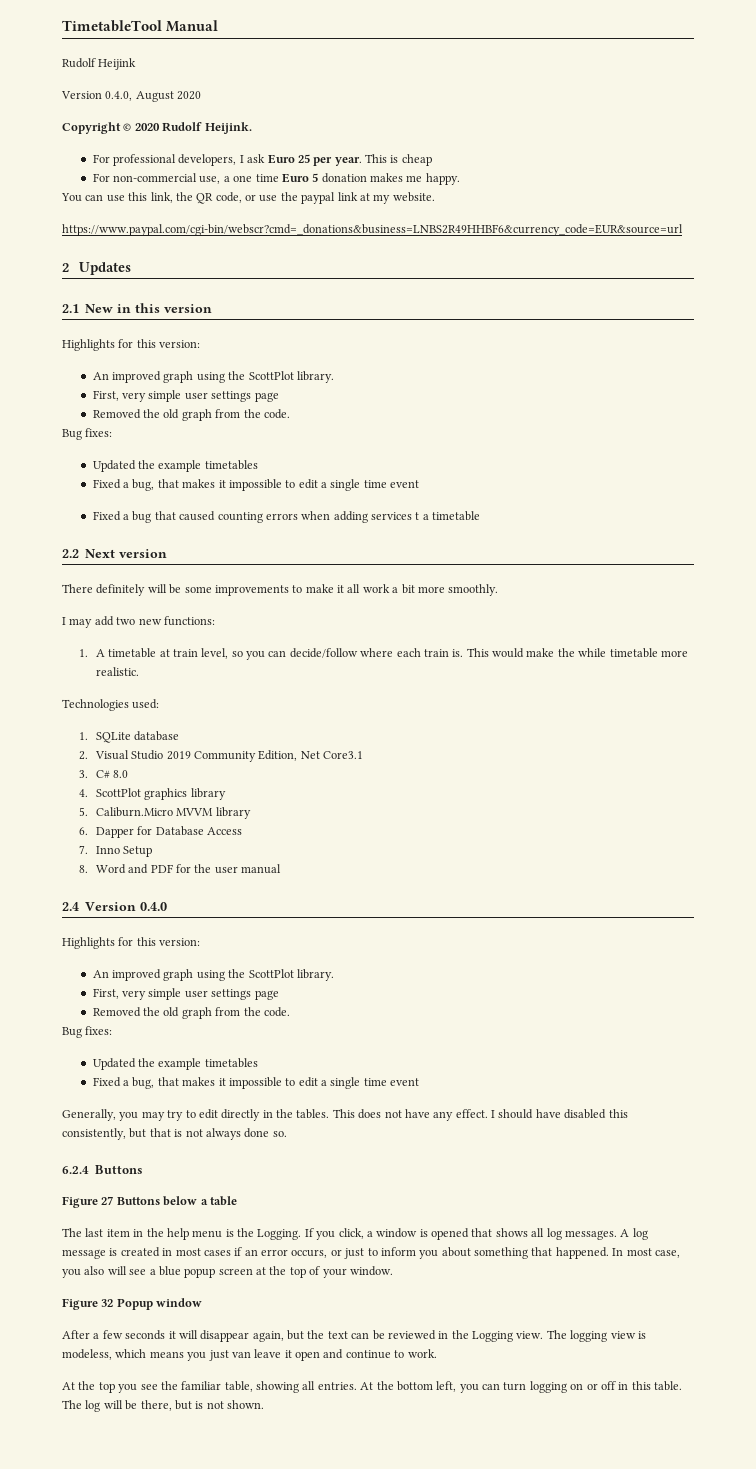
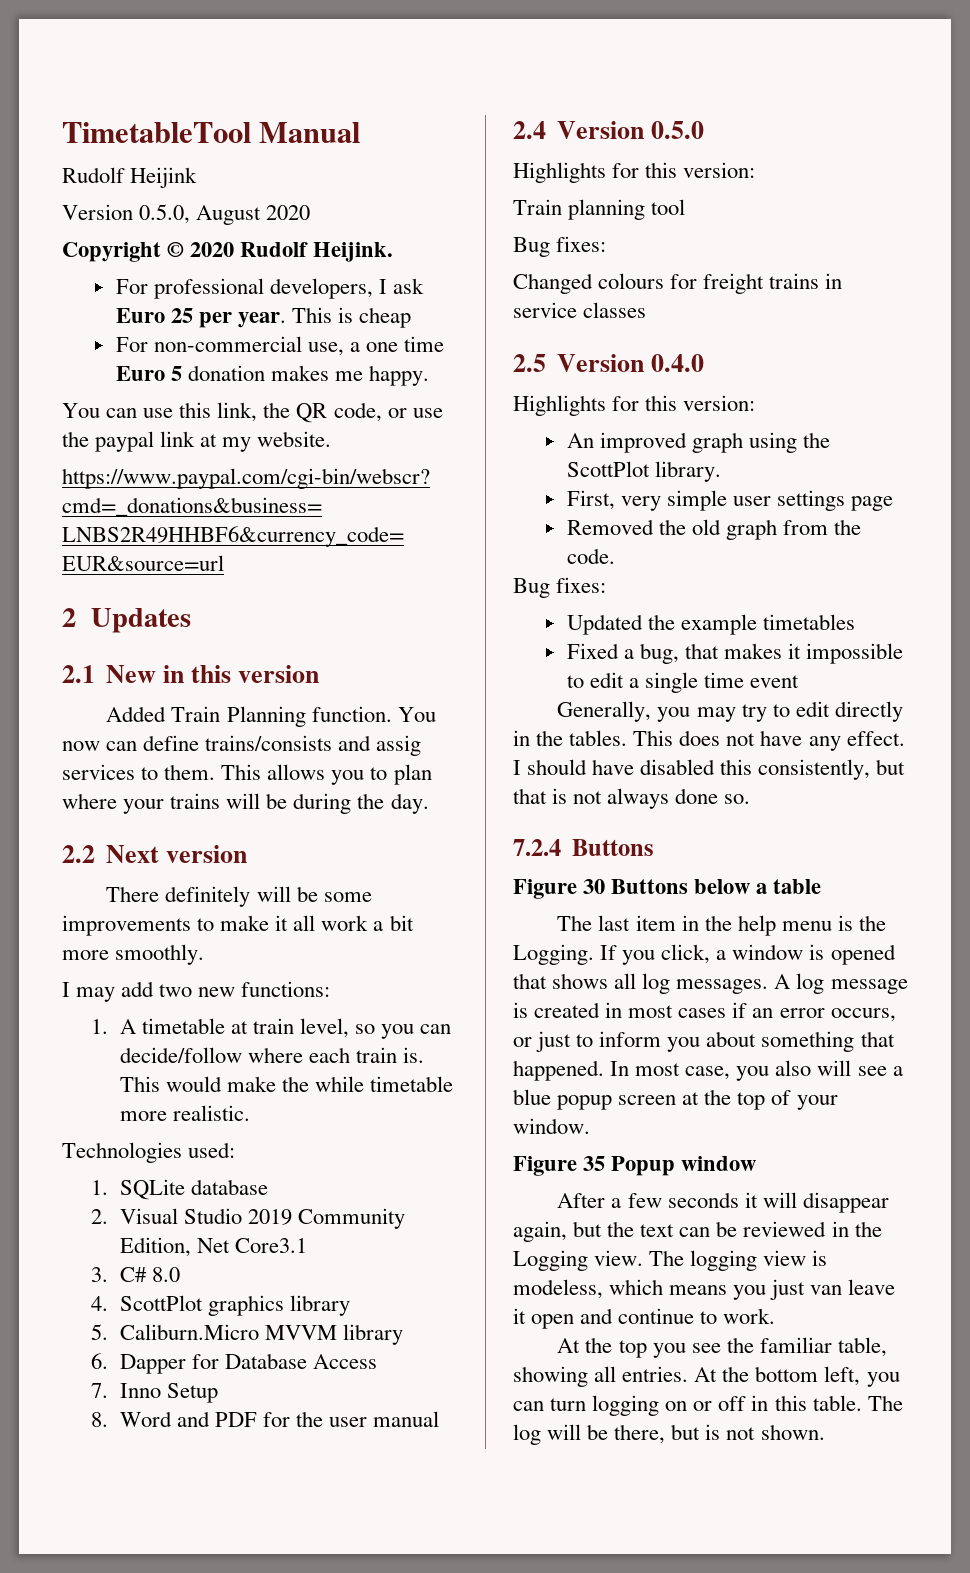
- Version 0.4.0, August 2020
+ Version 0.5.0, August 2020
  2.1 New in this version
- Highlights for this version:
- An improved graph using the ScottPlot library.
- First, very simple user settings page
- Removed the old graph from the code.
- Bug fixes:
- Updated the example timetables
- Fixed a bug, that makes it impossible to edit a single time event
- Fixed a bug that caused counting errors when adding services t a timetable
+ Added Train Planning function. You now can define trains/consists and assig services to them. This allows you to plan where your trains will be during the day.
- 2.4 Version 0.4.0
+ 2.4 Version 0.5.0
+ Highlights for this version:
+ Train planning tool
+ Bug fixes:
+ Changed colours for freight trains in service classes
+ 2.5 Version 0.4.0
- 6.2.4 Buttons
+ 7.2.4 Buttons
- Figure 27 Buttons below a table
+ Figure 30 Buttons below a table
- Figure 32 Popup window
+ Figure 35 Popup window

